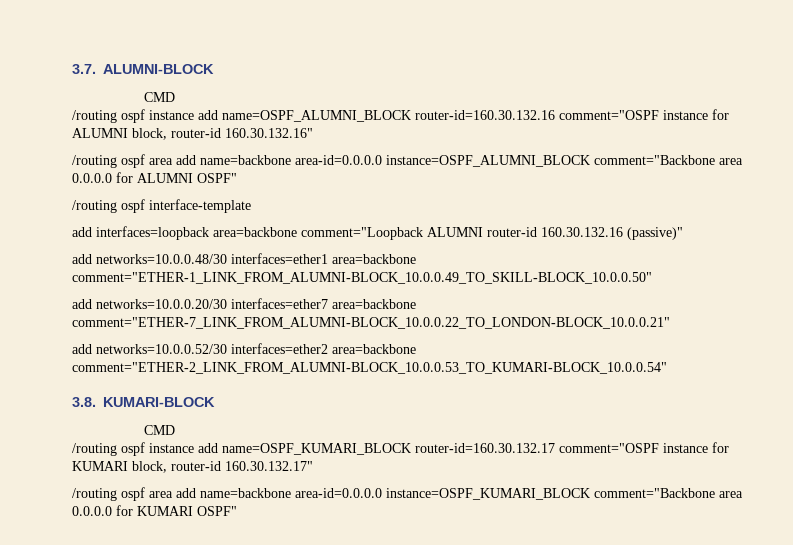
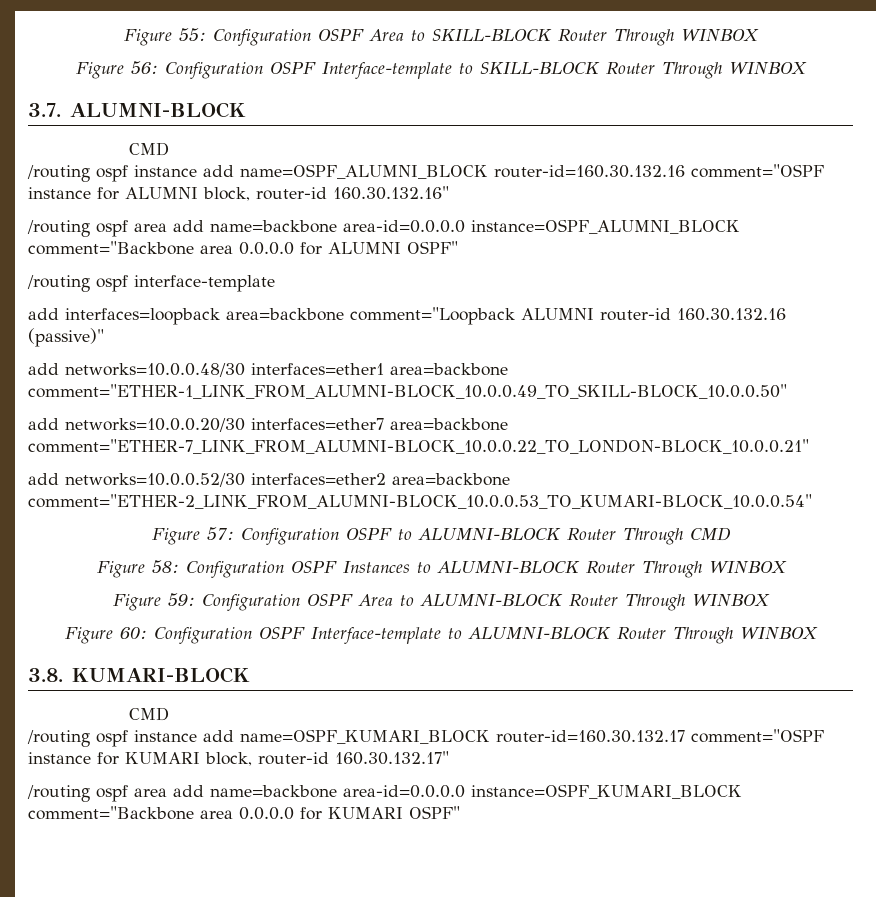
+ Figure 55: Configuration OSPF Area to SKILL-BLOCK Router Through WINBOX
+ Figure 56: Configuration OSPF Interface-template to SKILL-BLOCK Router Through WINBOX
+ Figure 57: Configuration OSPF to ALUMNI-BLOCK Router Through CMD
+ Figure 58: Configuration OSPF Instances to ALUMNI-BLOCK Router Through WINBOX
+ Figure 59: Configuration OSPF Area to ALUMNI-BLOCK Router Through WINBOX
+ Figure 60: Configuration OSPF Interface-template to ALUMNI-BLOCK Router Through WINBOX

